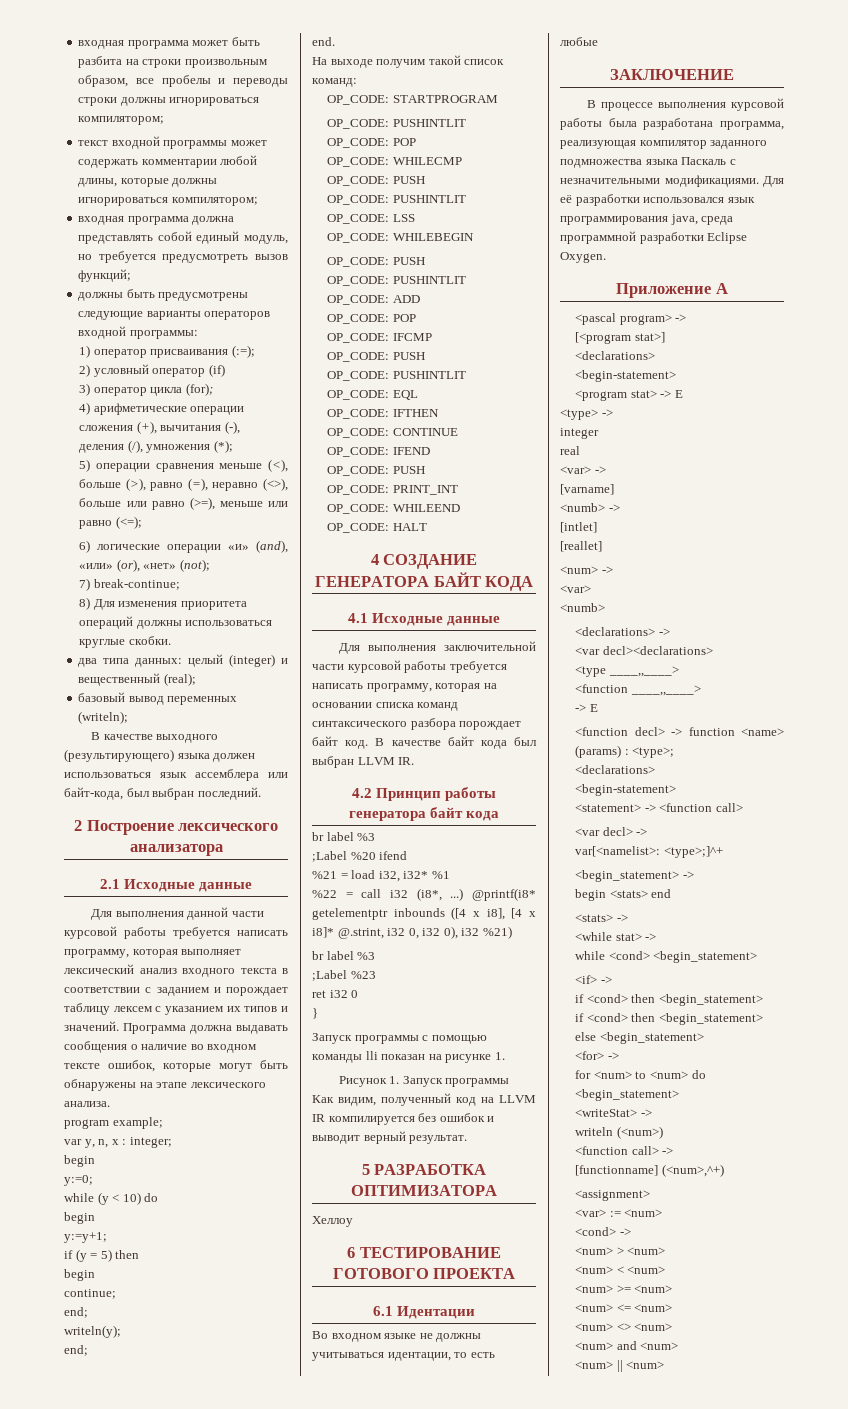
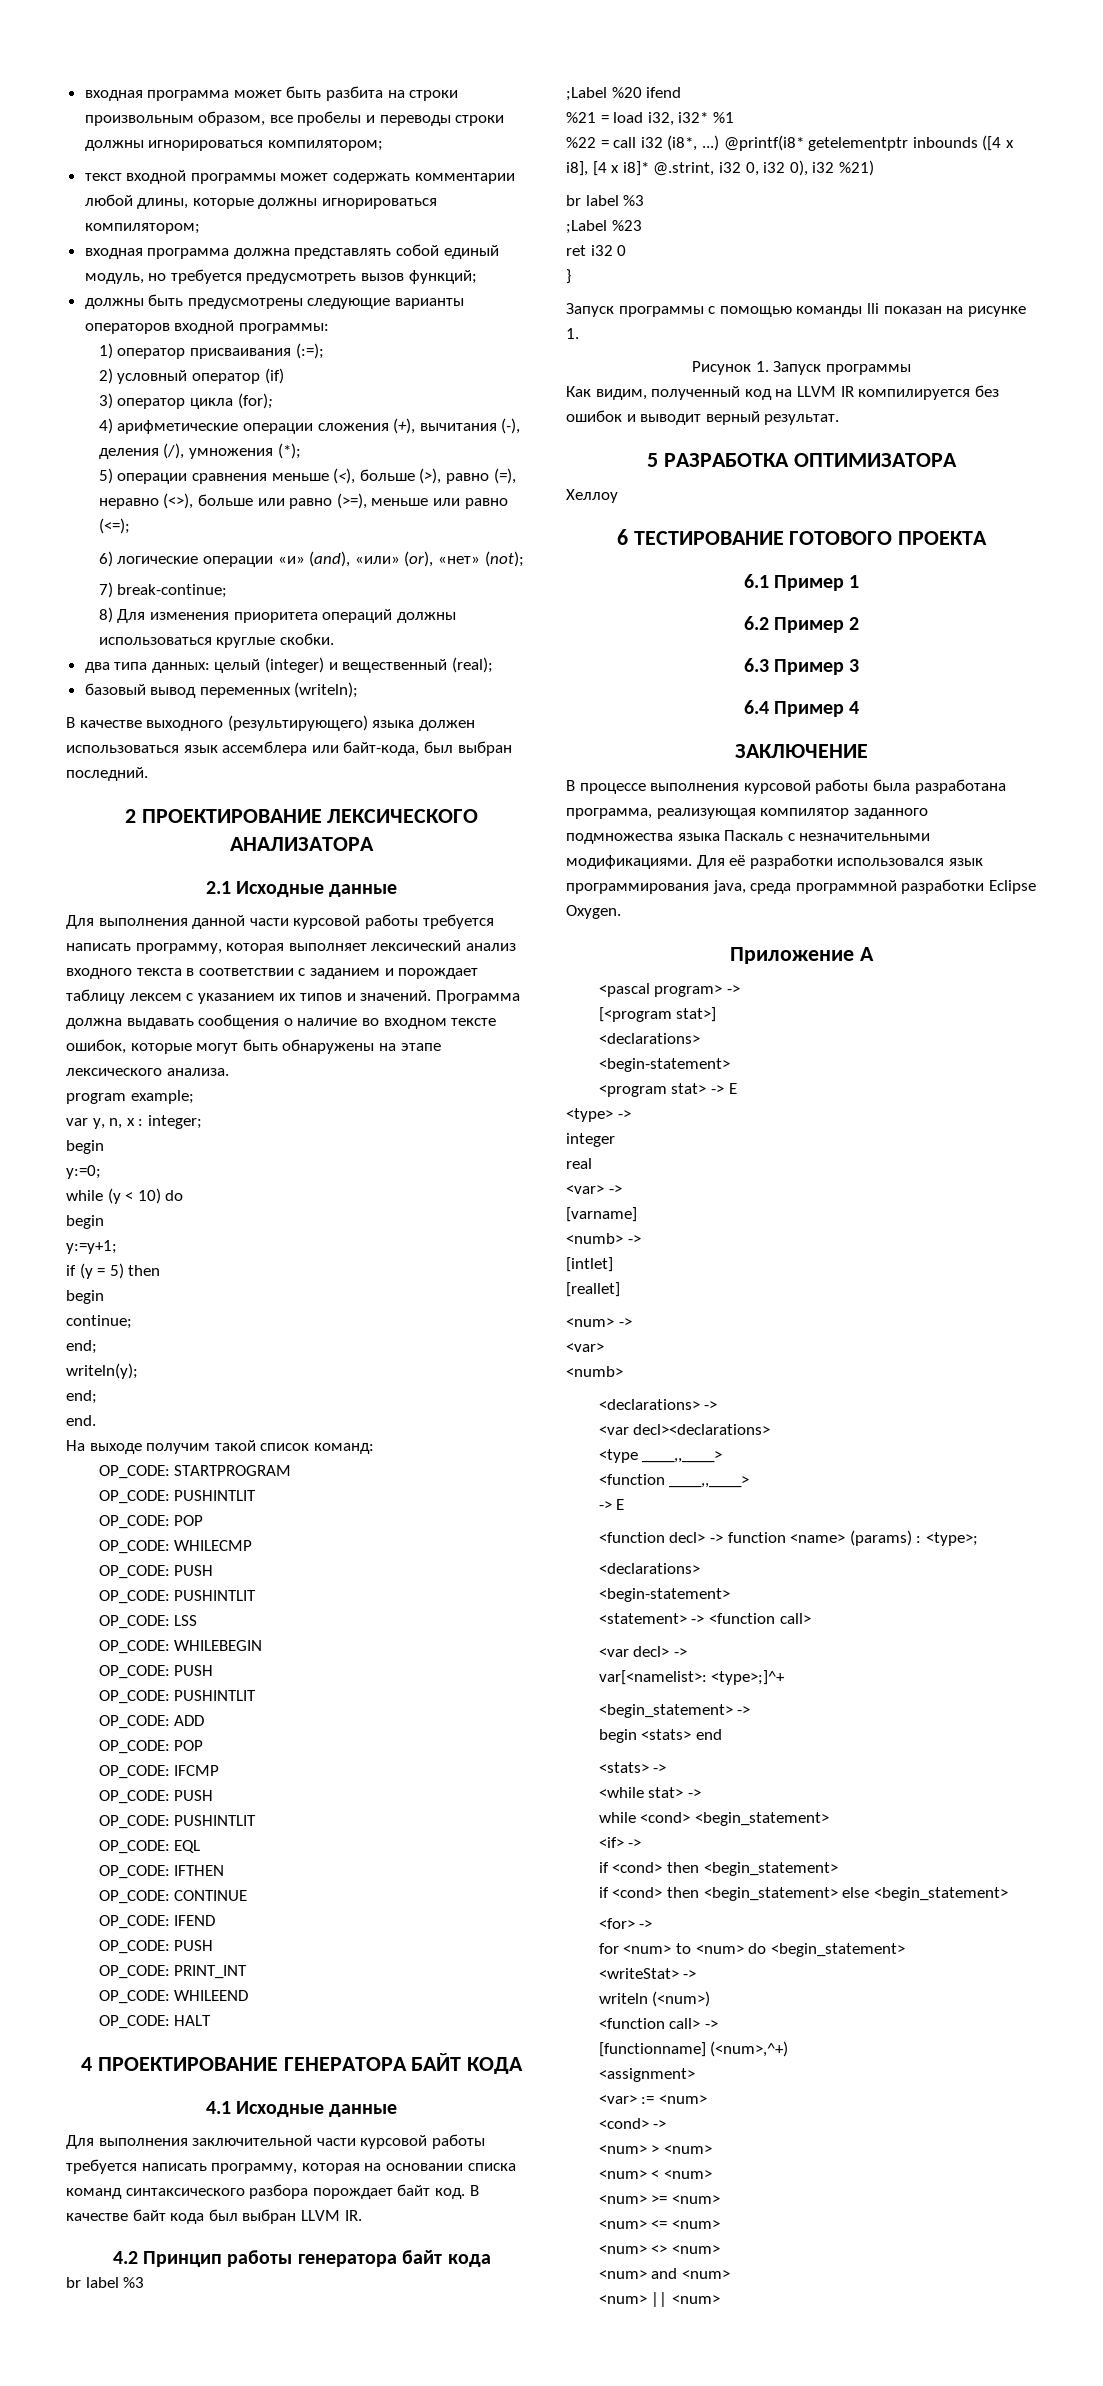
- 2 Построение лексического анализатора
+ 2 ПРОЕКТИРОВАНИЕ ЛЕКСИЧЕСКОГО АНАЛИЗАТОРА
- 4 СОЗДАНИЕ ГЕНЕРАТОРА БАЙТ КОДА
+ 4 ПРОЕКТИРОВАНИЕ ГЕНЕРАТОРА БАЙТ КОДА
- 6.1 Идентации
- Во входном языке не должны учитываться идентации, то есть любые
+ 6.1 Пример 1
+ 6.2 Пример 2
+ 6.3 Пример 3
+ 6.4 Пример 4

